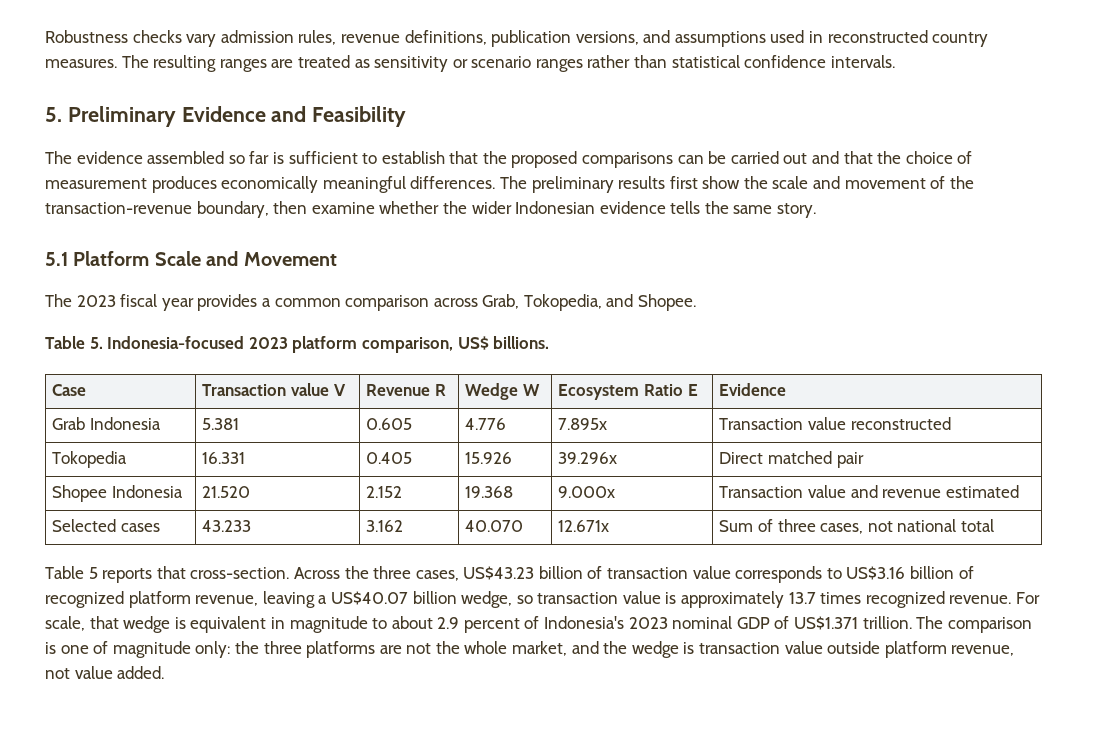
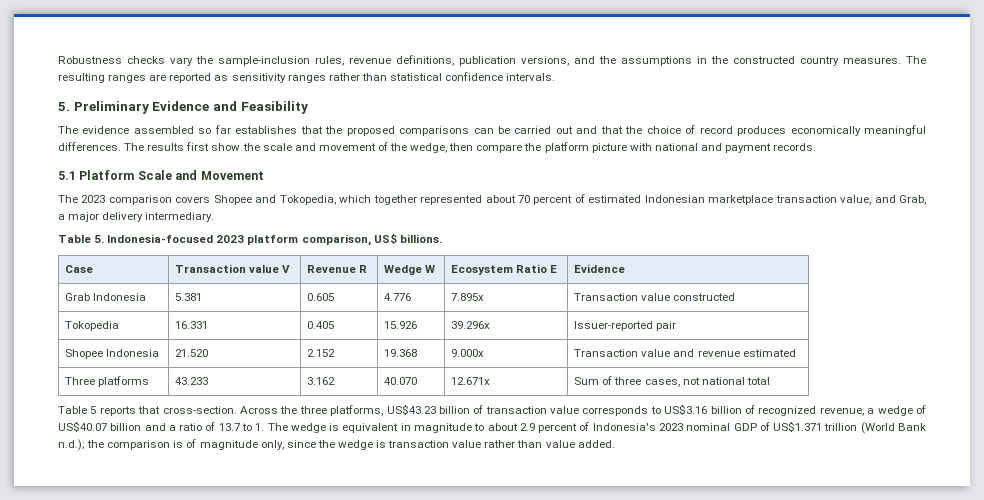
- Robustness checks vary admission rules, revenue definitions, publication versions, and assumptions used in reconstructed country measures.
+ Robustness checks vary the sample-inclusion rules, revenue definitions, publication versions, and the assumptions in the constructed country measures.
- The resulting ranges are treated as sensitivity or scenario ranges rather than statistical confidence intervals.
+ The resulting ranges are reported as sensitivity ranges rather than statistical confidence intervals.
- The evidence assembled so far is sufficient to establish that the proposed comparisons can be carried out and that the choice of measurement produces economically meaningful differences.
+ The evidence assembled so far establishes that the proposed comparisons can be carried out and that the choice of record produces economically meaningful differences.
- The preliminary results first show the scale and movement of the transaction-revenue boundary, then examine whether the wider Indonesian evidence tells the same story.
+ The results first show the scale and movement of the wedge, then compare the platform picture with national and payment records.
- The 2023 fiscal year provides a common comparison across Grab, Tokopedia, and Shopee.
+ The 2023 comparison covers Shopee and Tokopedia, which together represented about 70 percent of estimated Indonesian marketplace transaction value, and Grab, a major delivery intermediary.
- Grab Indonesia | 5.381 | 0.605 | 4.776 | 7.895x | Transaction value reconstructed
+ Grab Indonesia | 5.381 | 0.605 | 4.776 | 7.895x | Transaction value constructed
- Tokopedia | 16.331 | 0.405 | 15.926 | 39.296x | Direct matched pair
+ Tokopedia | 16.331 | 0.405 | 15.926 | 39.296x | Issuer-reported pair
- Selected cases | 43.233 | 3.162 | 40.070 | 12.671x | Sum of three cases, not national total
+ Three platforms | 43.233 | 3.162 | 40.070 | 12.671x | Sum of three cases, not national total
- Across the three cases, US$43.23 billion of transaction value corresponds to US$3.16 billion of recognized platform revenue, leaving a US$40.07 billion wedge, so transaction value is approximately 13.7 times recognized revenue. For scale, that wedge is equivalent in magnitude to about 2.9 percent of Indonesia's 2023 nominal GDP of US$1.371 trillion. The comparison is one of magnitude only: the three platforms are not the whole market, and the wedge is transaction value outside platform revenue, not value added.
+ Across the three platforms, US$43.23 billion of transaction value corresponds to US$3.16 billion of recognized revenue, a wedge of US$40.07 billion and a ratio of 13.7 to 1. The wedge is equivalent in magnitude to about 2.9 percent of Indonesia's 2023 nominal GDP of US$1.371 trillion (World Bank n.d.); the comparison is of magnitude only, since the wedge is transaction value rather than value added.

